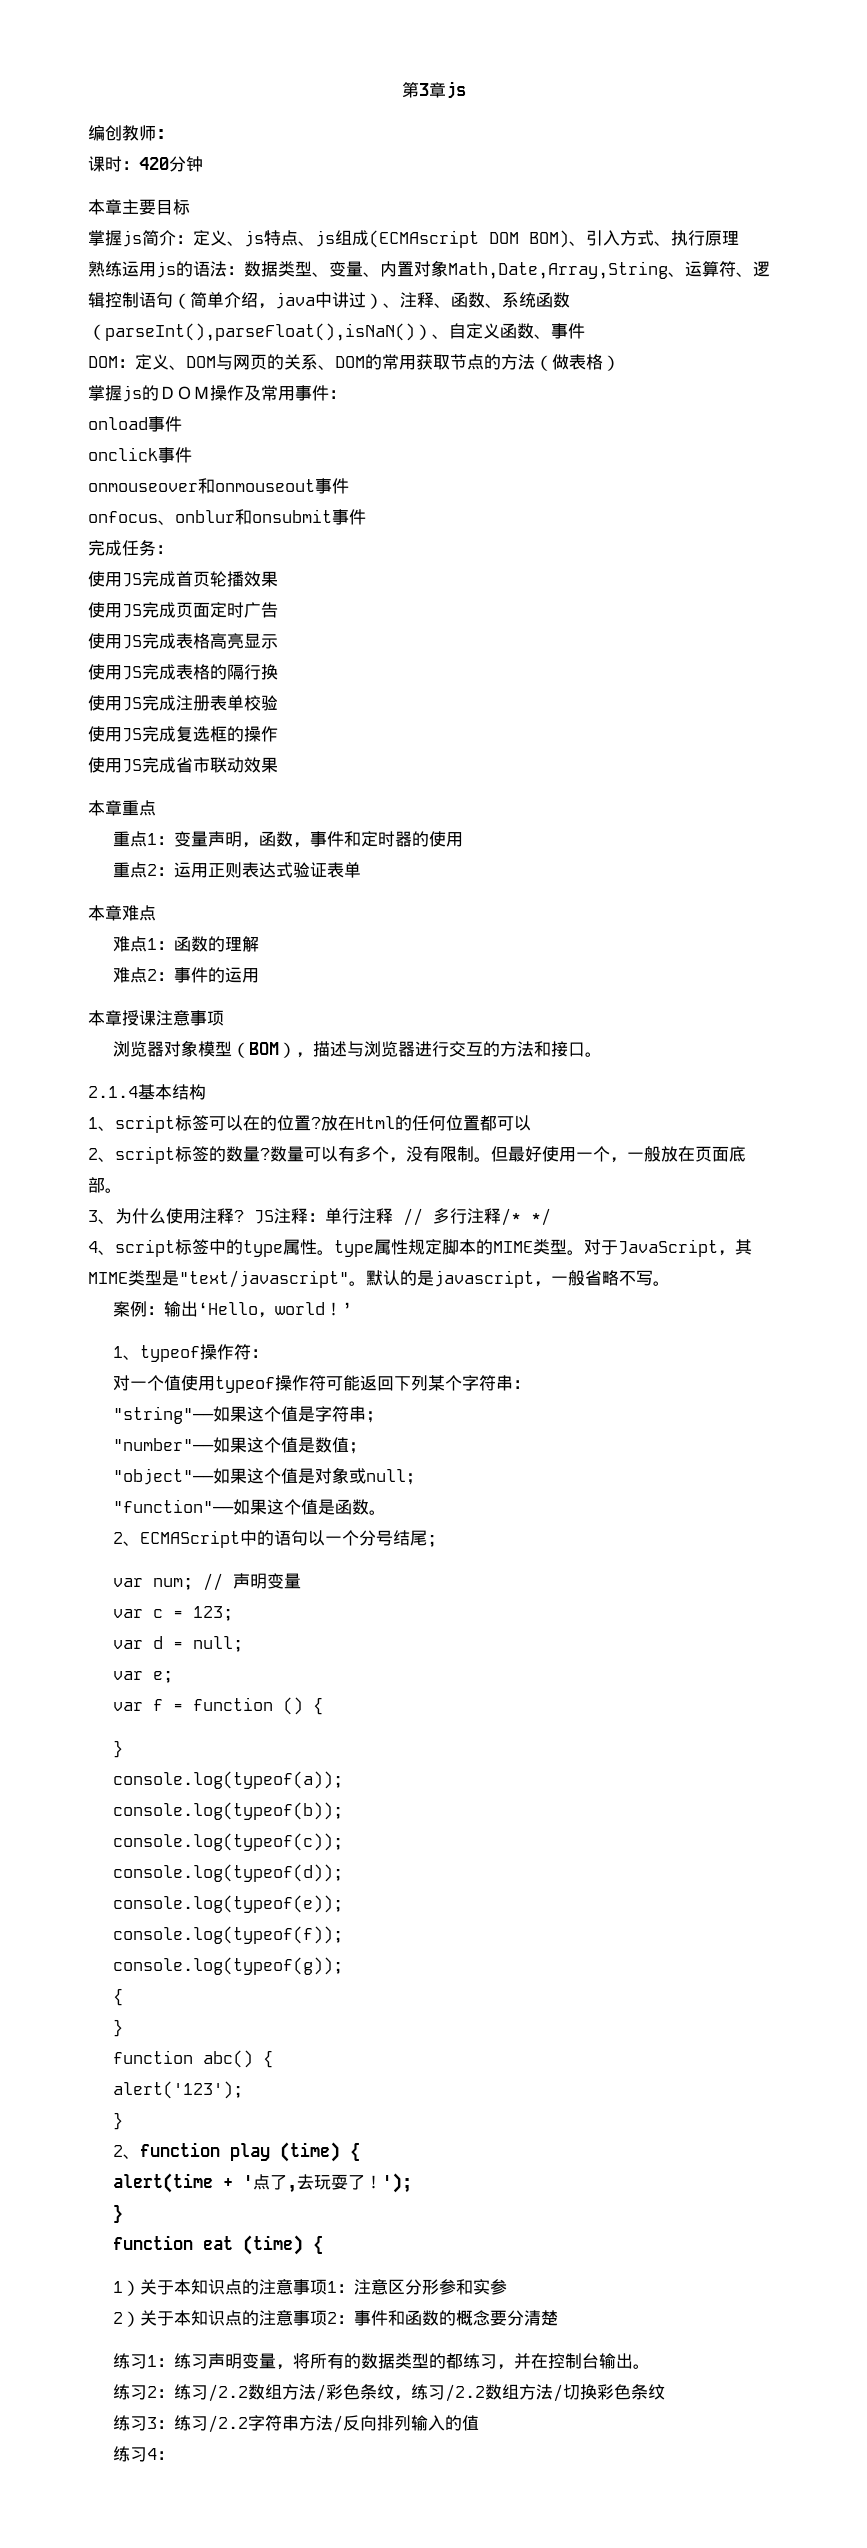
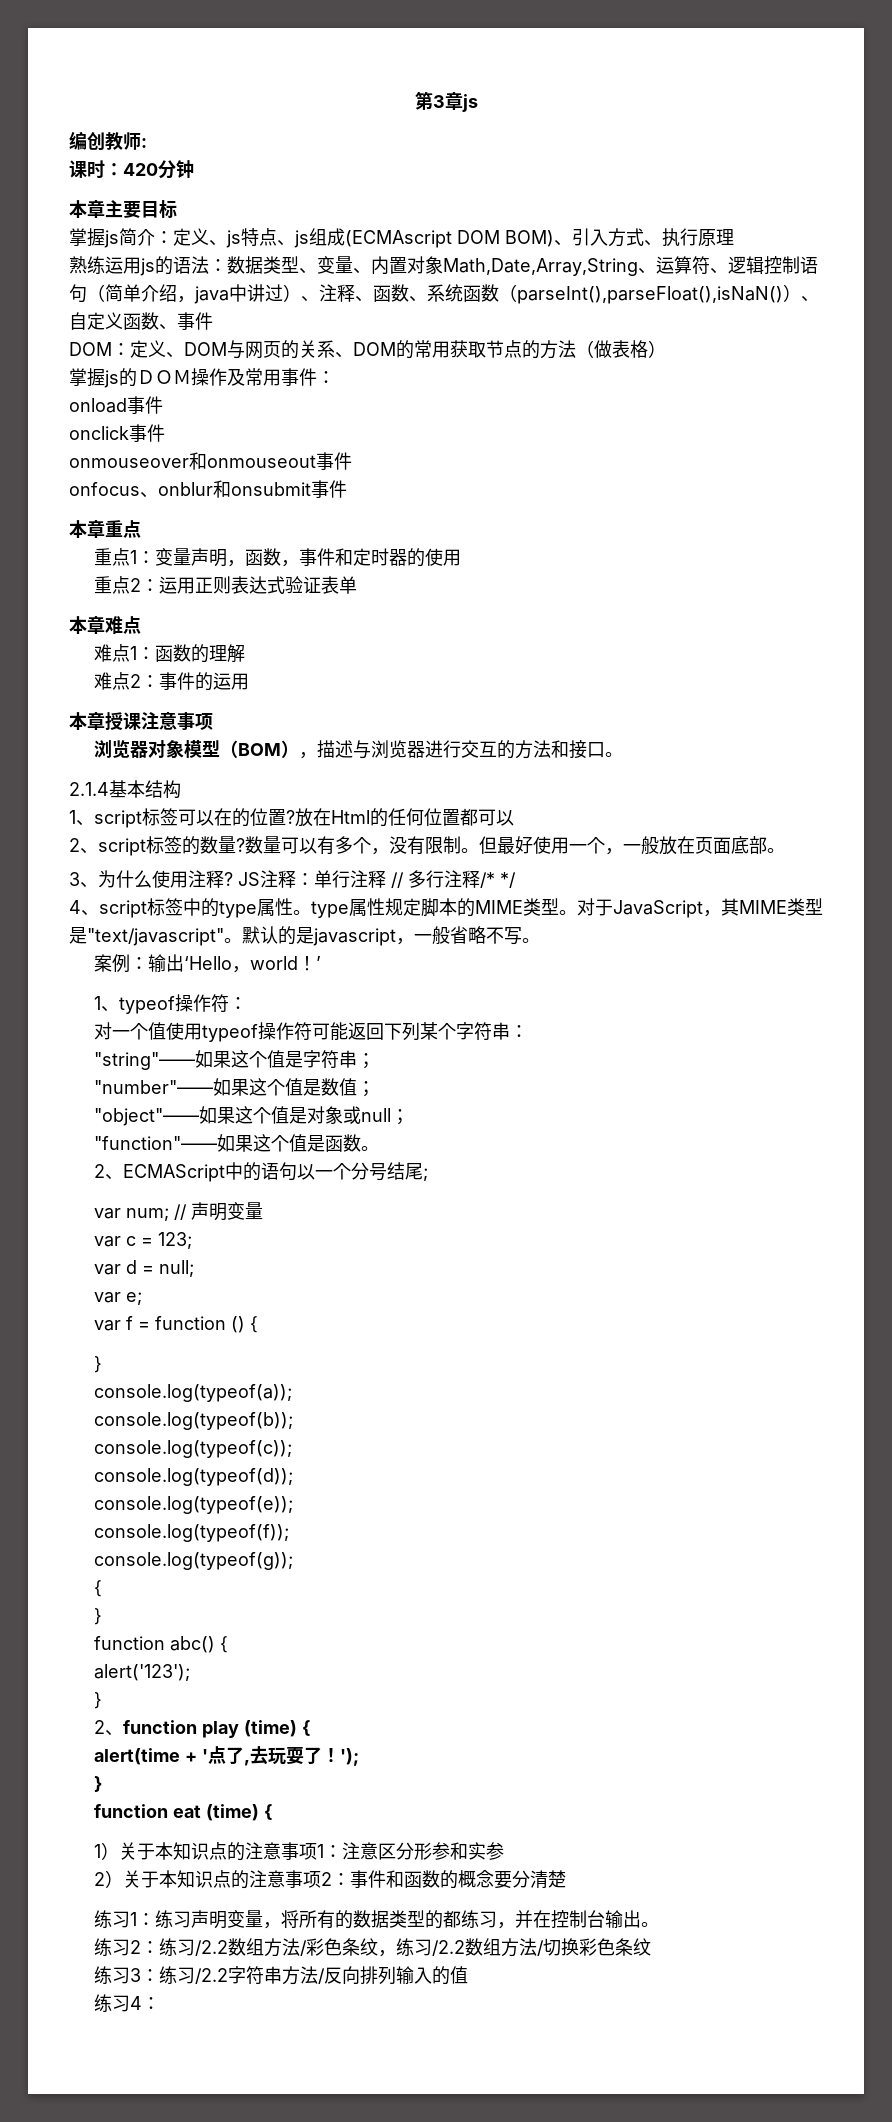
- 完成任务：
- 使用JS完成首页轮播效果
- 使用JS完成页面定时广告
- 使用JS完成表格高亮显示
- 使用JS完成表格的隔行换
- 使用JS完成注册表单校验
- 使用JS完成复选框的操作
- 使用JS完成省市联动效果

